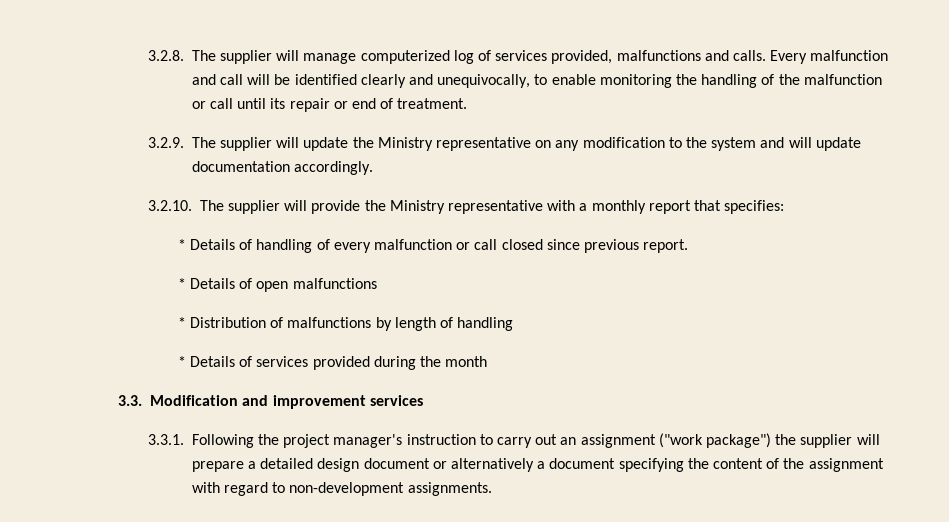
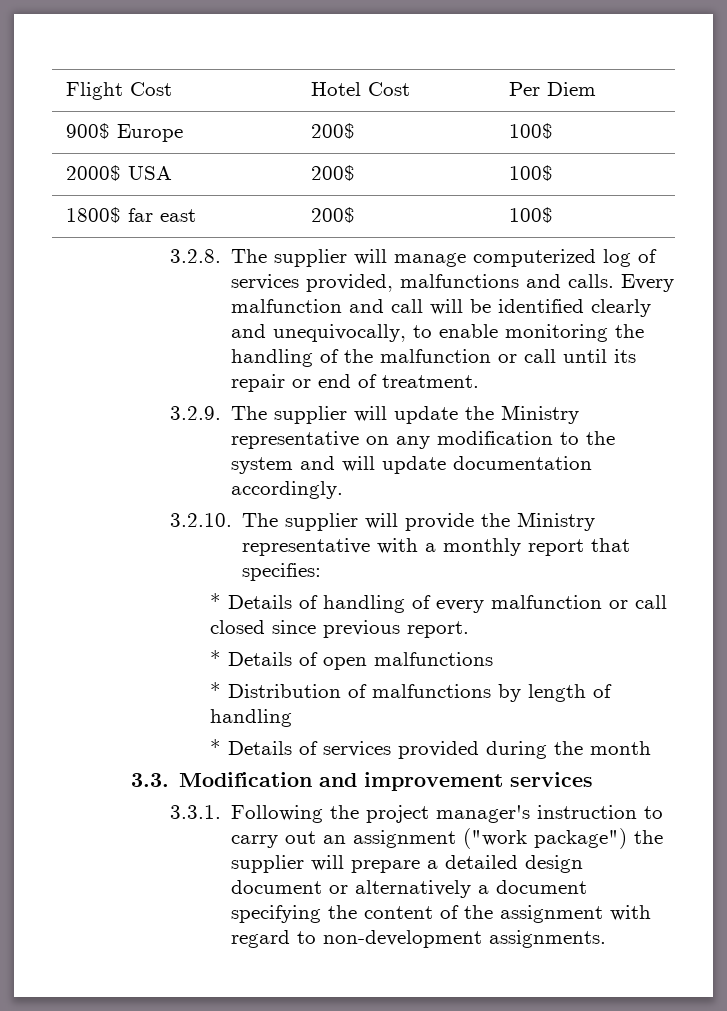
+ Flight Cost | Hotel Cost | Per Diem
+ 900$ Europe | 200$ | 100$
+ 2000$ USA | 200$ | 100$
+ 1800$ far east | 200$ | 100$

